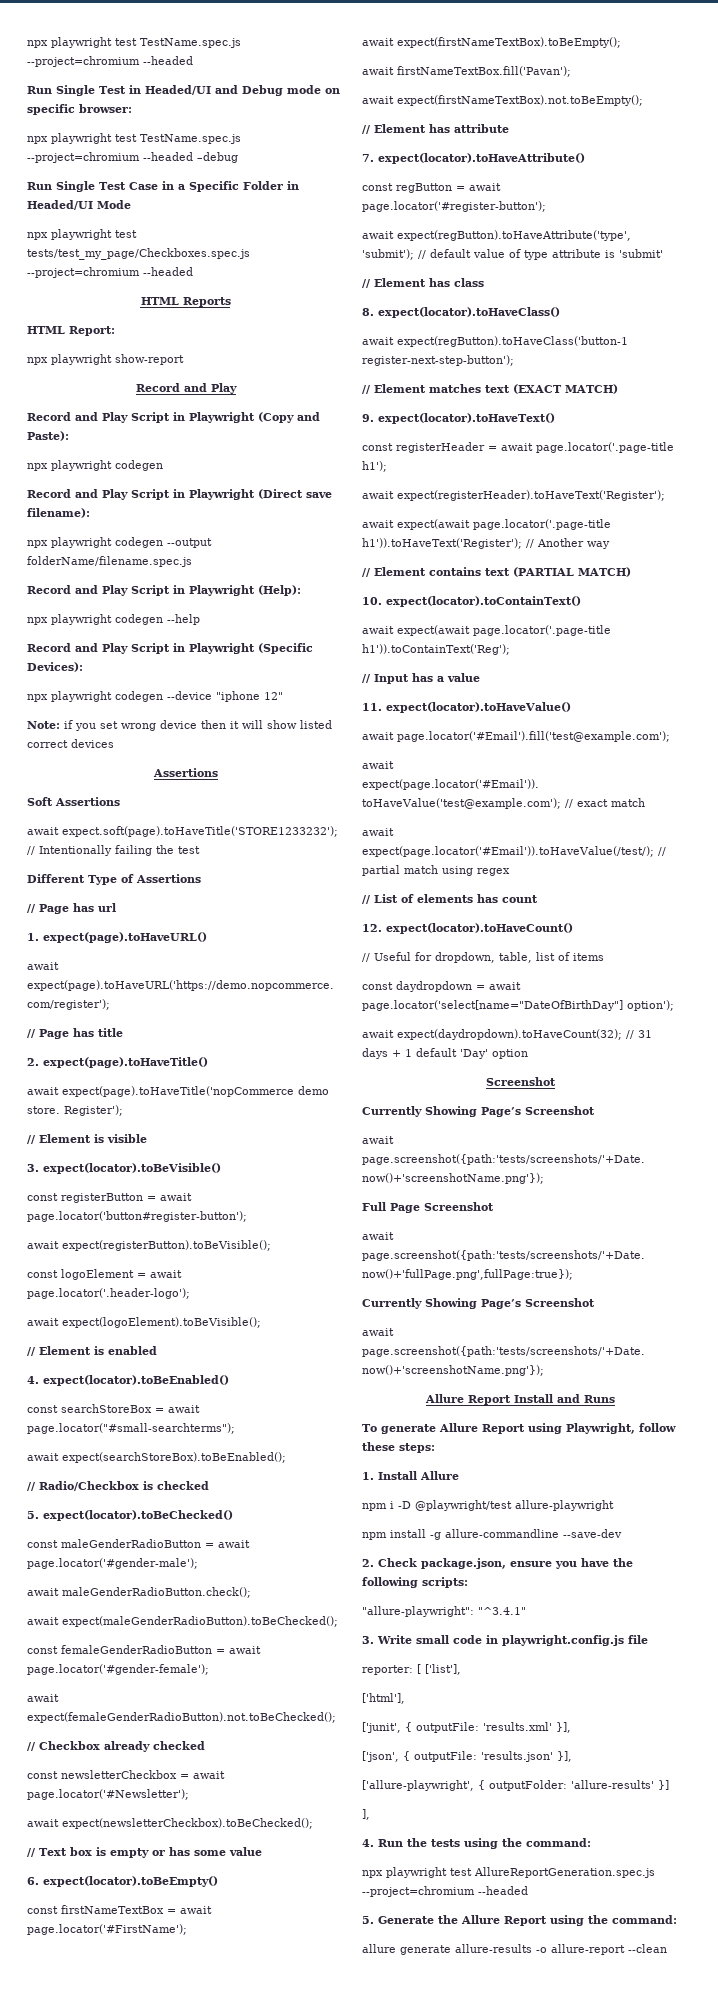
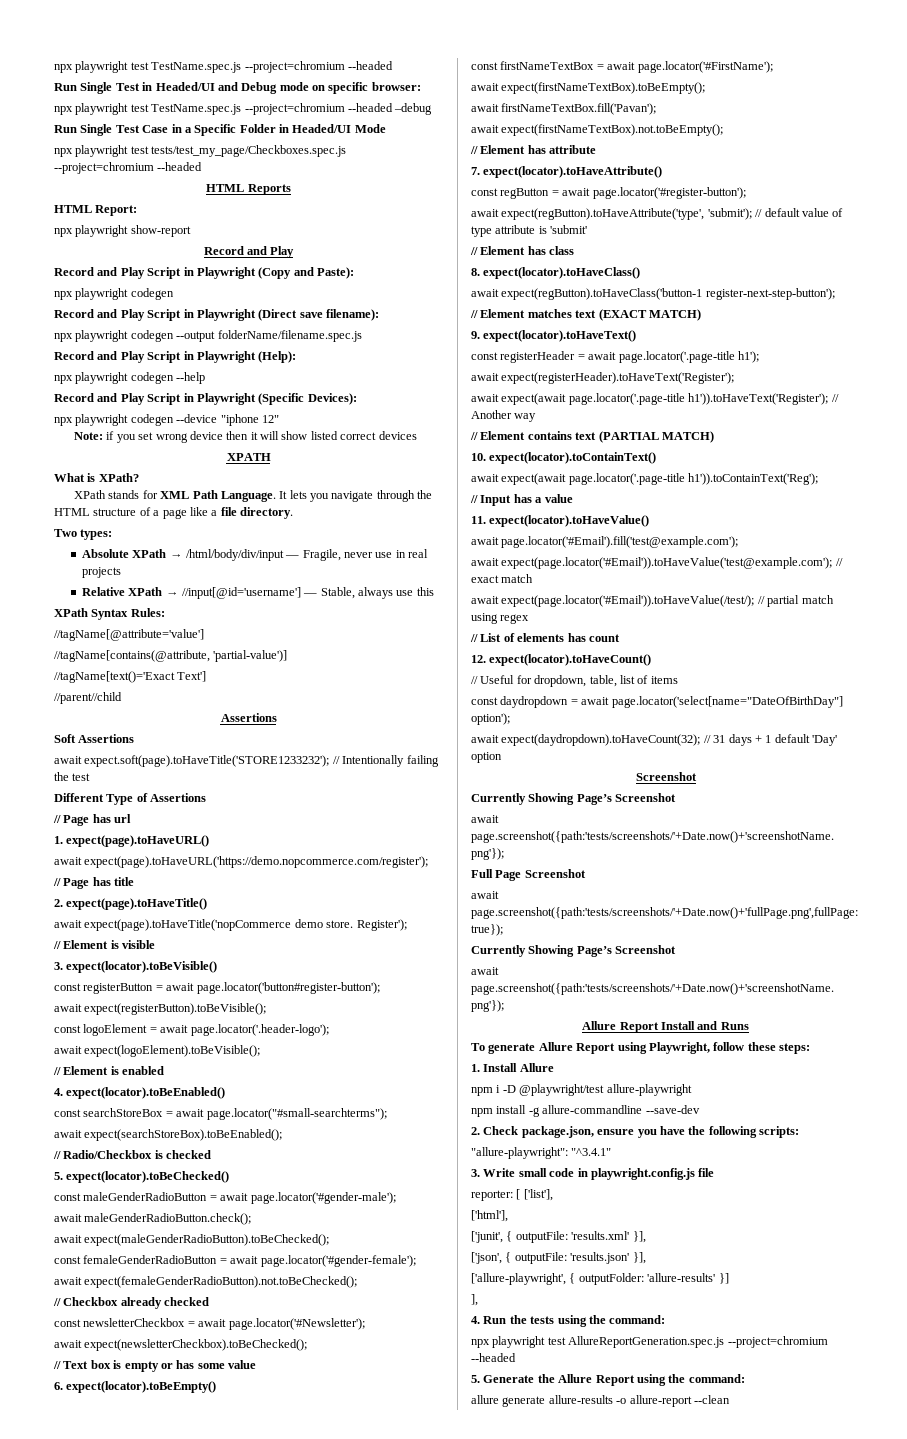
+ XPATH
+ What is XPath?
+ XPath stands for XML Path Language. It lets you navigate through the HTML structure of a page like a file directory.
+ Two types:
+ Absolute XPath → /html/body/div/input — Fragile, never use in real projects
+ Relative XPath → //input[@id='username'] — Stable, always use this
+ XPath Syntax Rules:
+ //tagName[@attribute='value']
+ //tagName[contains(@attribute, 'partial-value')]
+ //tagName[text()='Exact Text']
+ //parent//child

